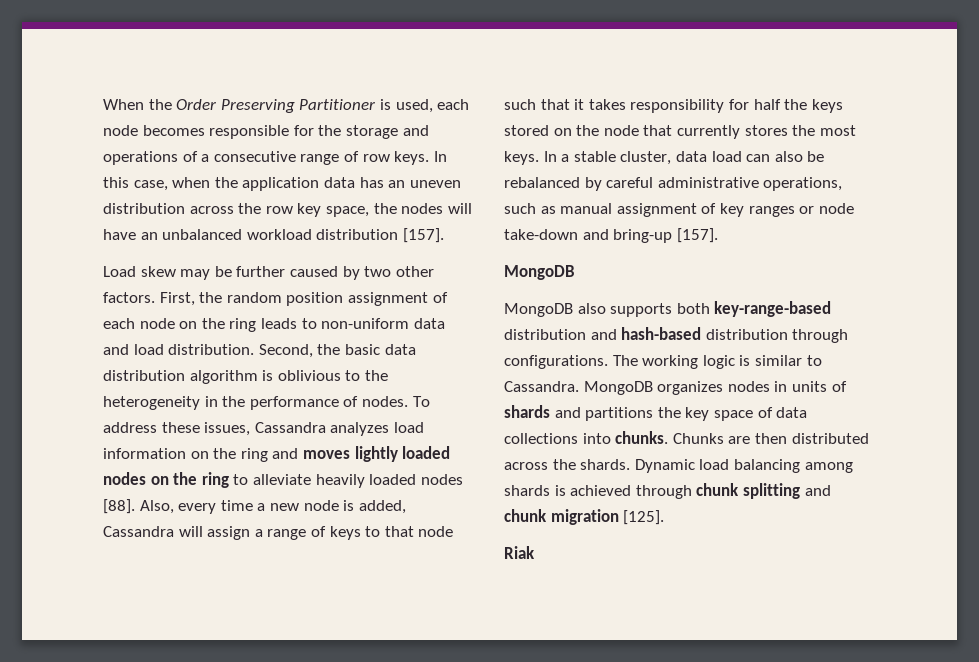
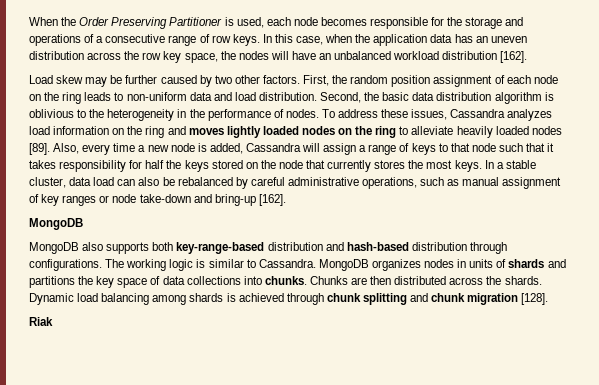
- In this case, when the application data has an uneven distribution across the row key space, the nodes will have an unbalanced workload distribution [157].
+ In this case, when the application data has an uneven distribution across the row key space, the nodes will have an unbalanced workload distribution [162].
- To address these issues, Cassandra analyzes load information on the ring and moves lightly loaded nodes on the ring to alleviate heavily loaded nodes [88].
+ To address these issues, Cassandra analyzes load information on the ring and moves lightly loaded nodes on the ring to alleviate heavily loaded nodes [89].
- In a stable cluster, data load can also be rebalanced by careful administrative operations, such as manual assignment of key ranges or node take-down and bring-up [157].
+ In a stable cluster, data load can also be rebalanced by careful administrative operations, such as manual assignment of key ranges or node take-down and bring-up [162].
- Dynamic load balancing among shards is achieved through chunk splitting and chunk migration [125].
+ Dynamic load balancing among shards is achieved through chunk splitting and chunk migration [128].

